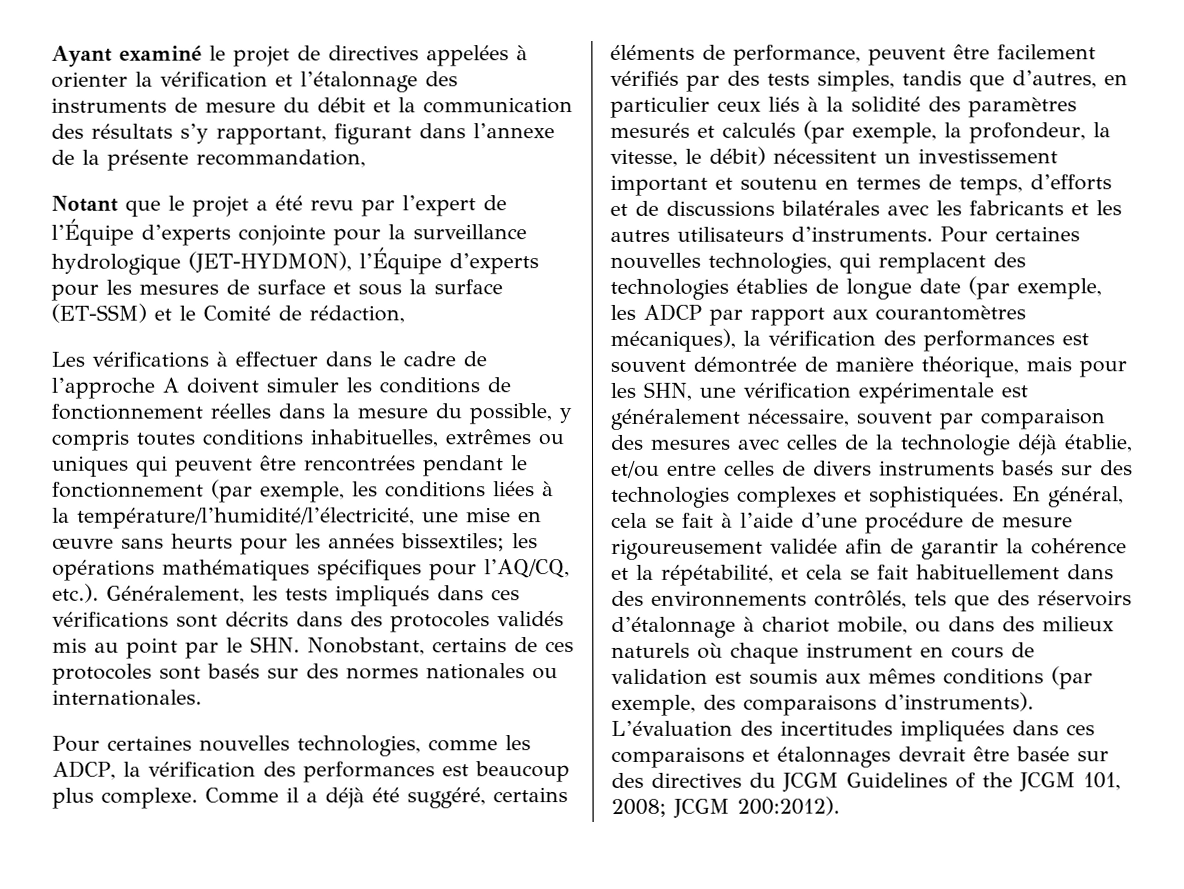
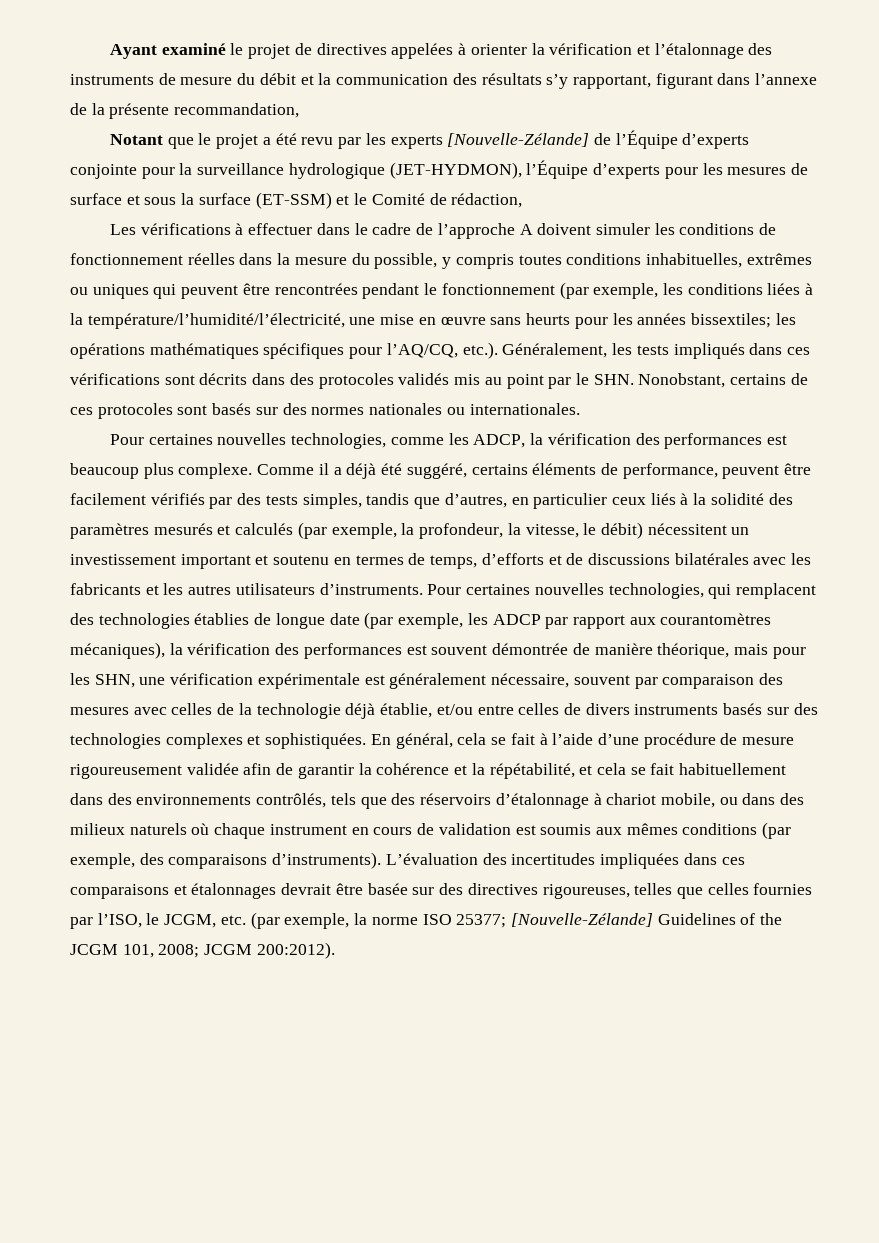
- Notant que le projet a été revu par l’expert de l’Équipe d’experts conjointe pour la surveillance hydrologique (JET-HYDMON), l’Équipe d’experts pour les mesures de surface et sous la surface (ET-SSM) et le Comité de rédaction,
+ Notant que le projet a été revu par les experts [Nouvelle-Zélande] de l’Équipe d’experts conjointe pour la surveillance hydrologique (JET-HYDMON), l’Équipe d’experts pour les mesures de surface et sous la surface (ET-SSM) et le Comité de rédaction,
- L’évaluation des incertitudes impliquées dans ces comparaisons et étalonnages devrait être basée sur des directives du JCGM Guidelines of the JCGM 101, 2008; JCGM 200:2012).
+ L’évaluation des incertitudes impliquées dans ces comparaisons et étalonnages devrait être basée sur des directives rigoureuses, telles que celles fournies par l’ISO, le JCGM, etc. (par exemple, la norme ISO 25377; [Nouvelle-Zélande] Guidelines of the JCGM 101, 2008; JCGM 200:2012).

